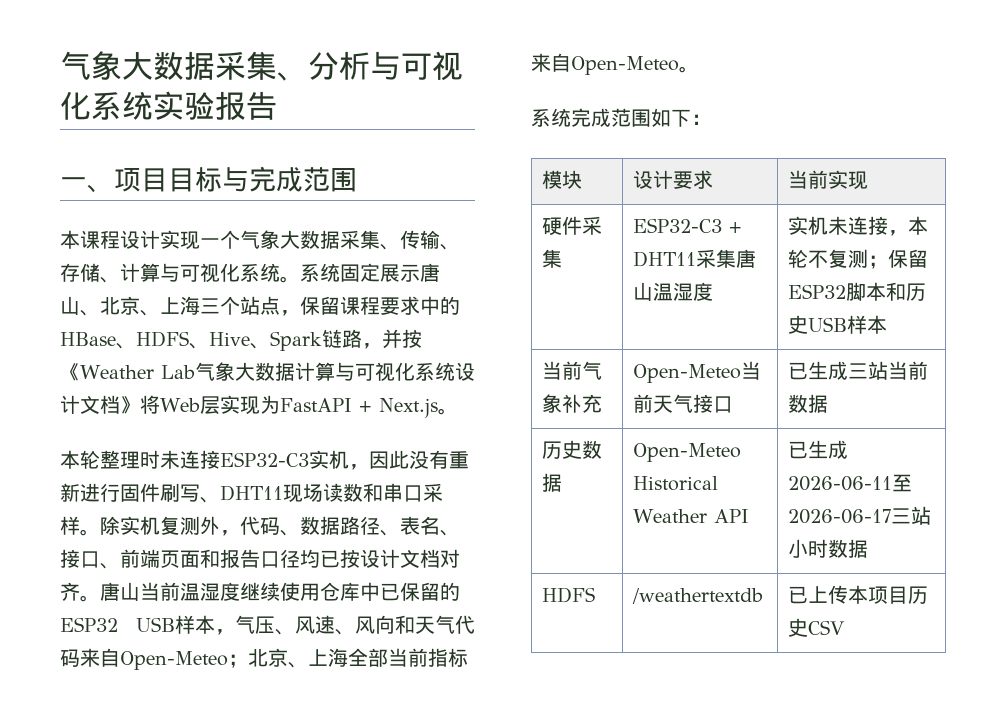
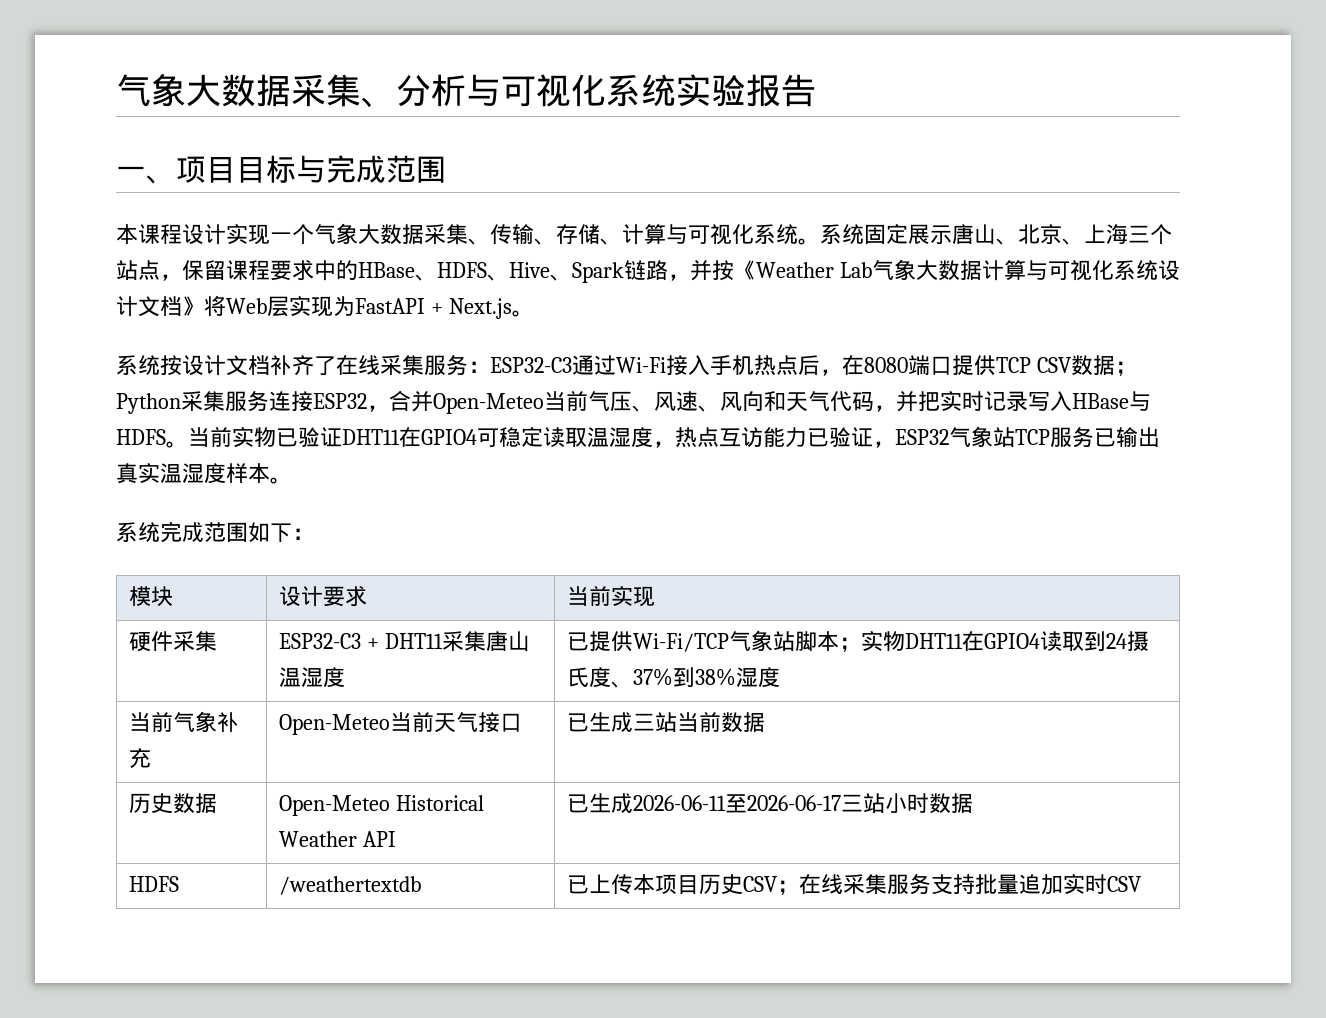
- 本轮整理时未连接ESP32-C3实机，因此没有重新进行固件刷写、DHT11现场读数和串口采样。除实机复测外，代码、数据路径、表名、接口、前端页面和报告口径均已按设计文档对齐。唐山当前温湿度继续使用仓库中已保留的ESP32 USB样本，气压、风速、风向和天气代码来自Open-Meteo；北京、上海全部当前指标来自Open-Meteo。
+ 系统按设计文档补齐了在线采集服务：ESP32-C3通过Wi-Fi接入手机热点后，在8080端口提供TCP CSV数据；Python采集服务连接ESP32，合并Open-Meteo当前气压、风速、风向和天气代码，并把实时记录写入HBase与HDFS。当前实物已验证DHT11在GPIO4可稳定读取温湿度，热点互访能力已验证，ESP32气象站TCP服务已输出真实温湿度样本。
- 硬件采集 | ESP32-C3 + DHT11采集唐山温湿度 | 实机未连接，本轮不复测；保留ESP32脚本和历史USB样本
+ 硬件采集 | ESP32-C3 + DHT11采集唐山温湿度 | 已提供Wi-Fi/TCP气象站脚本；实物DHT11在GPIO4读取到24摄氏度、37%到38%湿度
- HDFS | /weathertextdb | 已上传本项目历史CSV
+ HDFS | /weathertextdb | 已上传本项目历史CSV；在线采集服务支持批量追加实时CSV

